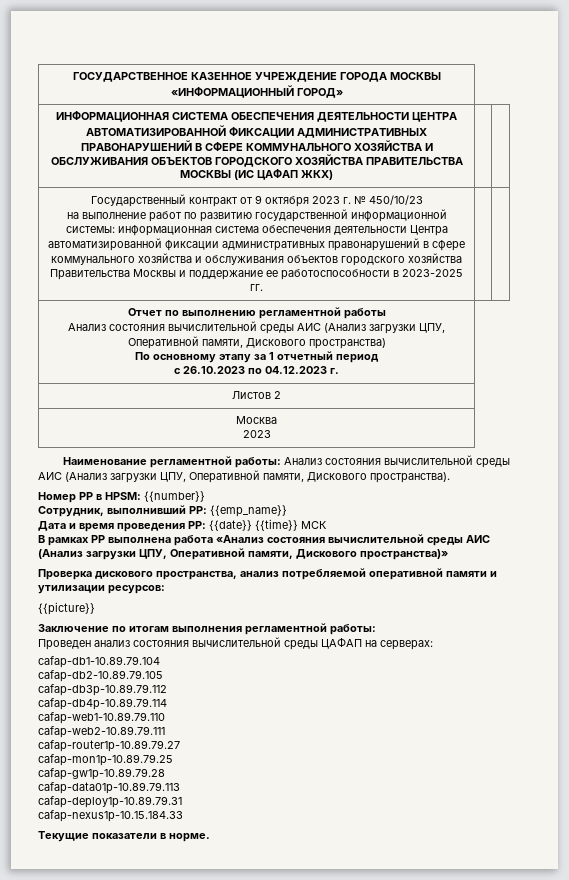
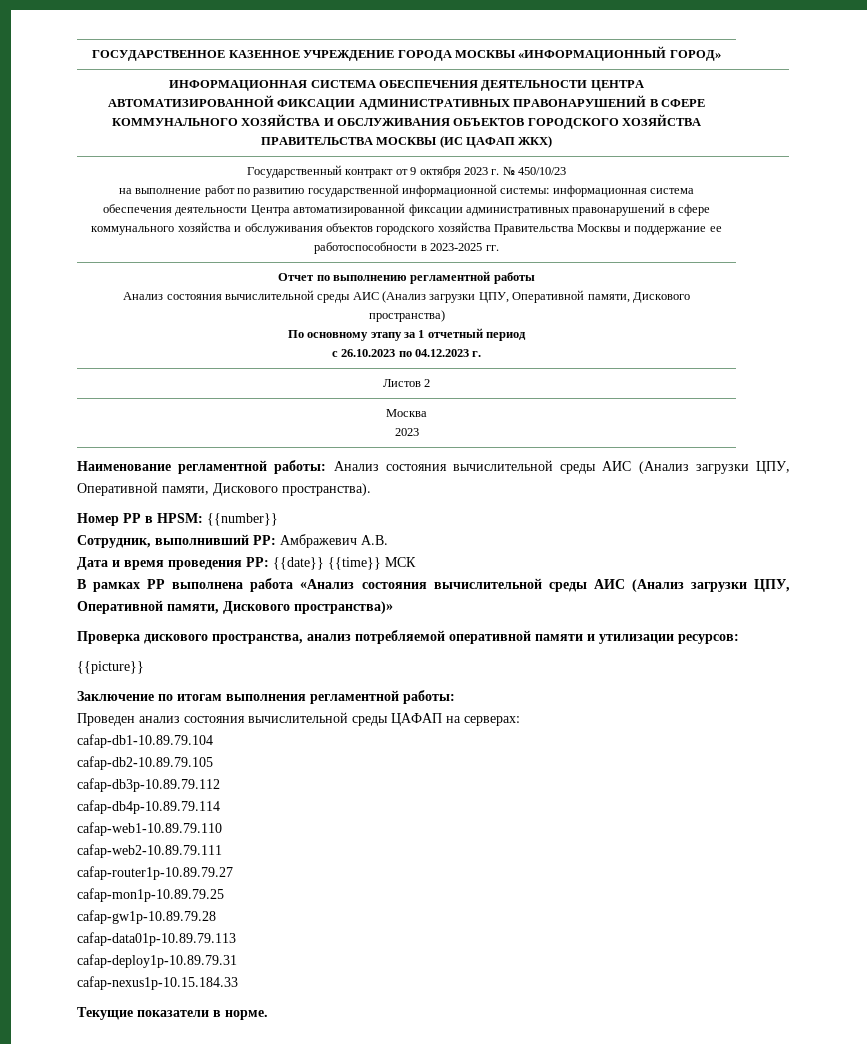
- Сотрудник, выполнивший РР: {{emp_name}}
+ Сотрудник, выполнивший РР: Амбражевич А.В.

